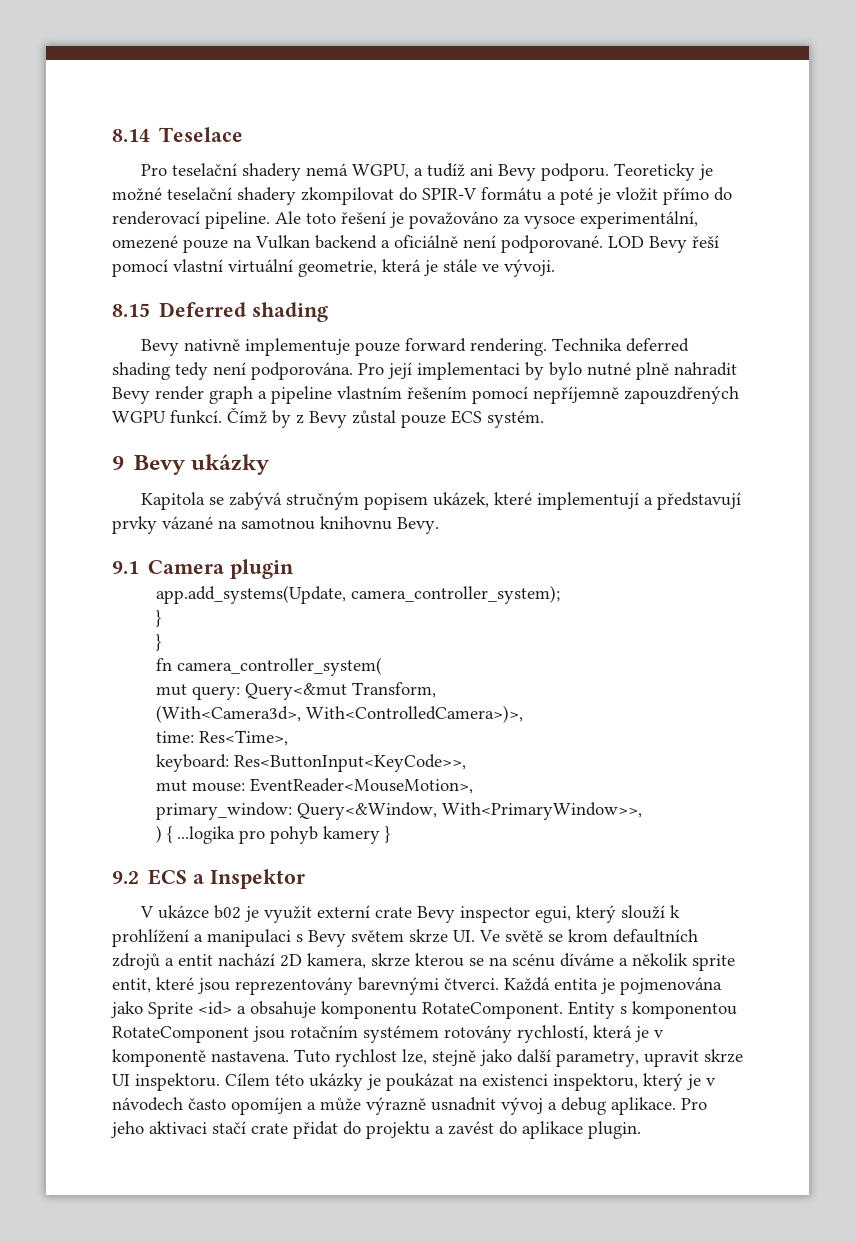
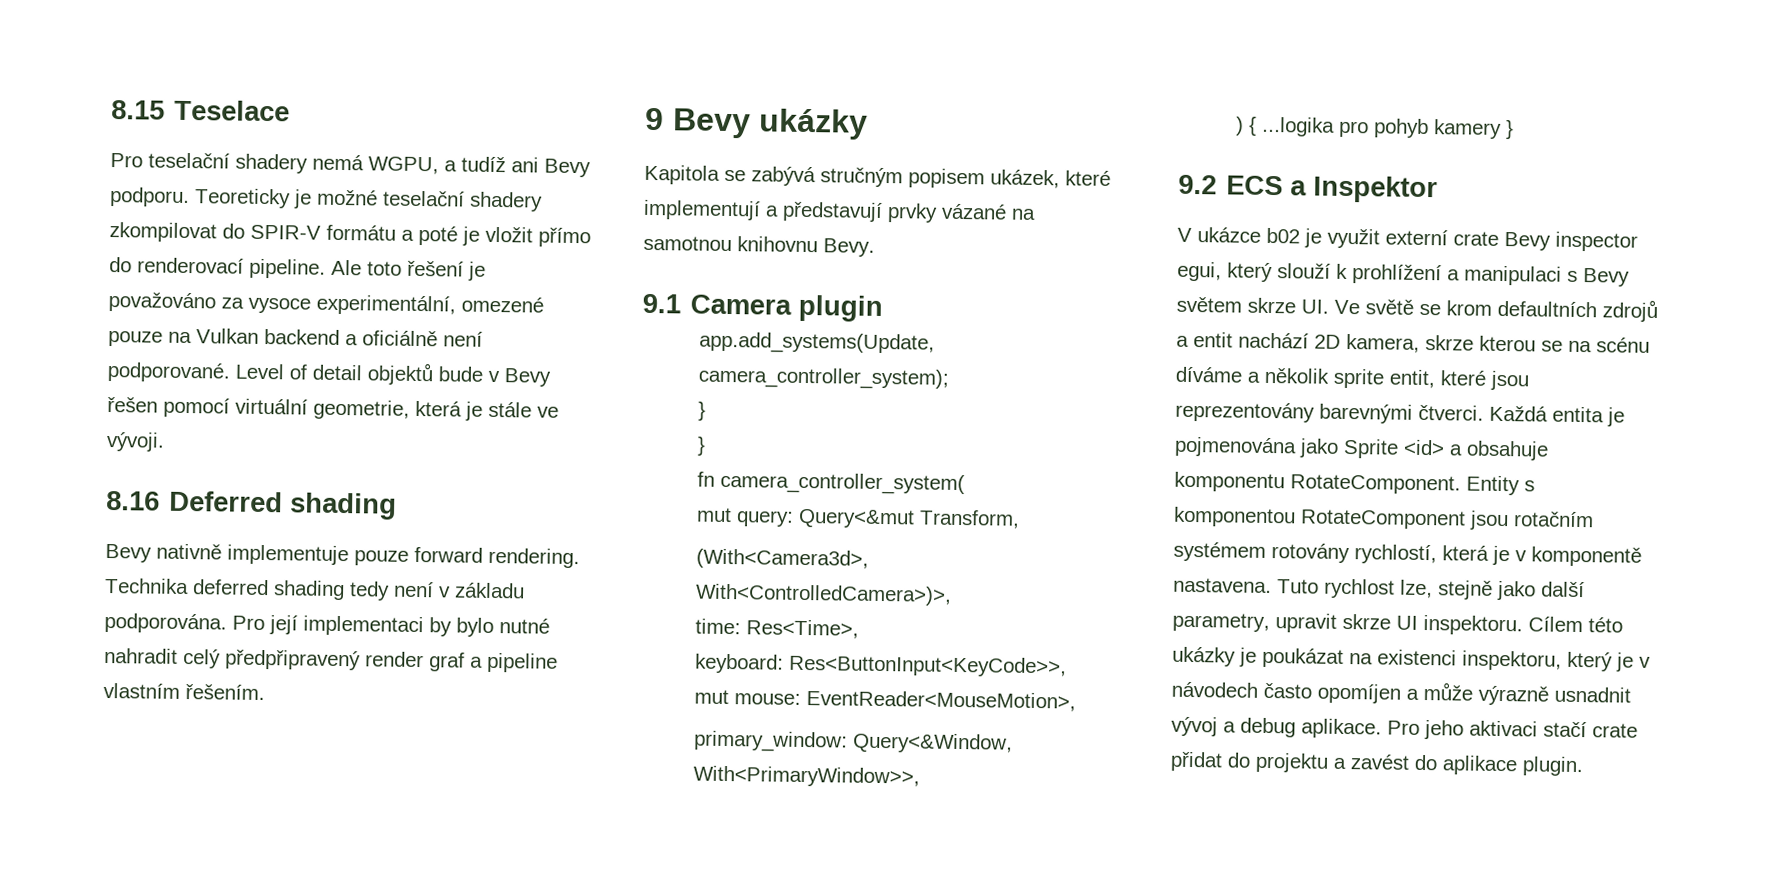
- 8.14 Teselace
+ 8.15 Teselace
- LOD Bevy řeší pomocí vlastní virtuální geometrie, která je stále ve vývoji.
+ Level of detail objektů bude v Bevy řešen pomocí virtuální geometrie, která je stále ve vývoji.
- 8.15 Deferred shading
+ 8.16 Deferred shading
- Technika deferred shading tedy není podporována.
+ Technika deferred shading tedy není v základu podporována.
- Pro její implementaci by bylo nutné plně nahradit Bevy render graph a pipeline vlastním řešením pomocí nepříjemně zapouzdřených WGPU funkcí. Čímž by z Bevy zůstal pouze ECS systém.
+ Pro její implementaci by bylo nutné nahradit celý předpřipravený render graf a pipeline vlastním řešením.

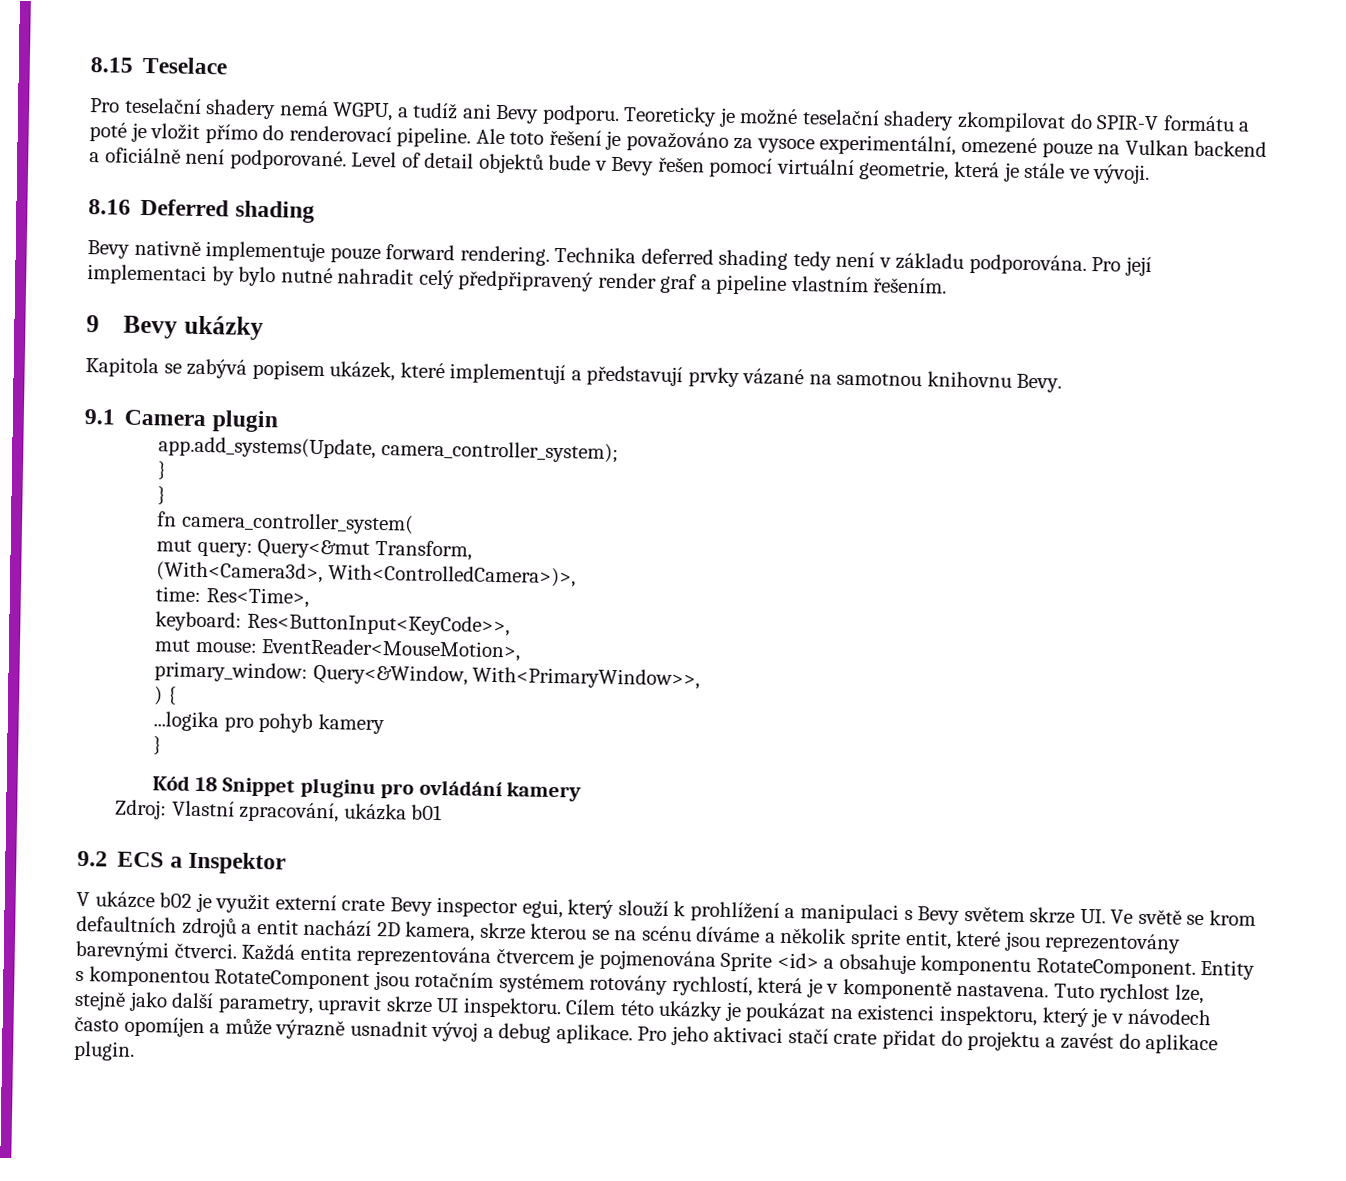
- Kapitola se zabývá stručným popisem ukázek, které implementují a představují prvky vázané na samotnou knihovnu Bevy.
+ Kapitola se zabývá popisem ukázek, které implementují a představují prvky vázané na samotnou knihovnu Bevy.
- ) { ...logika pro pohyb kamery }
+ ) {
+ ...logika pro pohyb kamery
+ }
+ Kód 18 Snippet pluginu pro ovládání kamery
+ Zdroj: Vlastní zpracování, ukázka b01
- Každá entita je pojmenována jako Sprite <id> a obsahuje komponentu RotateComponent.
+ Každá entita reprezentována čtvercem je pojmenována Sprite <id> a obsahuje komponentu RotateComponent.

